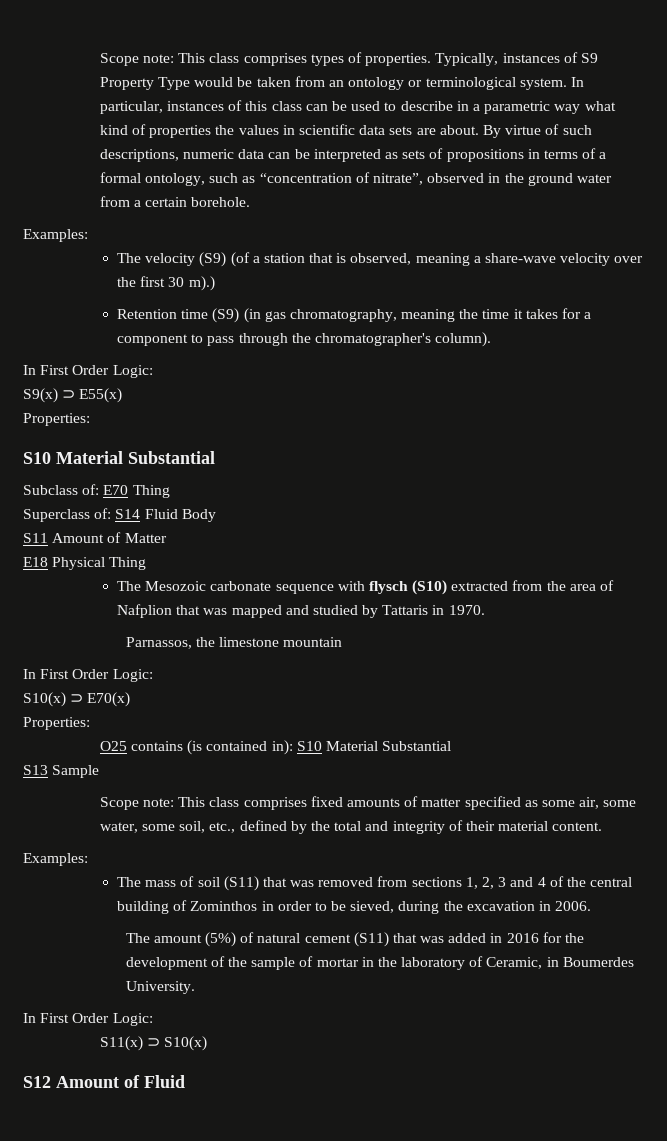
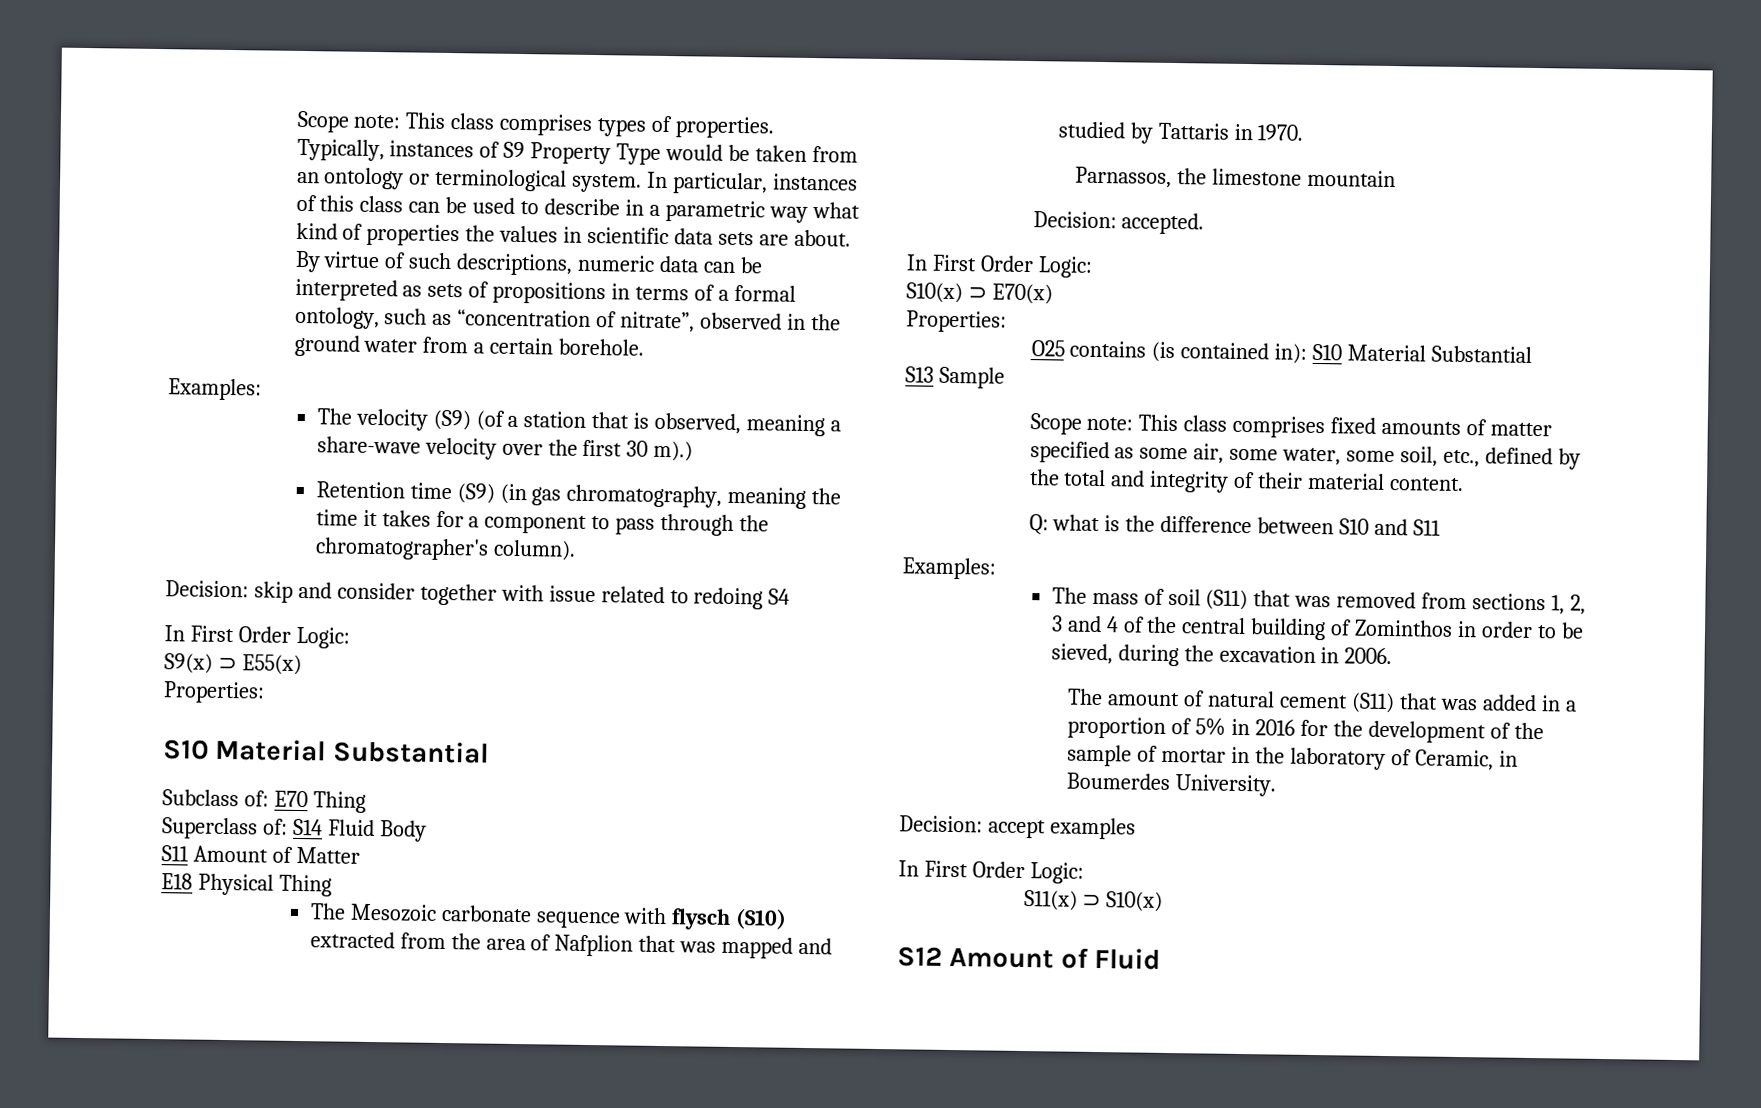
+ Decision: skip and consider together with issue related to redoing S4
+ Decision: accepted.
+ Q: what is the difference between S10 and S11
- The amount (5%) of natural cement (S11) that was added in 2016 for the development of the sample of mortar in the laboratory of Ceramic, in Boumerdes University.
+ The amount of natural cement (S11) that was added in a proportion of 5% in 2016 for the development of the sample of mortar in the laboratory of Ceramic, in Boumerdes University.
+ Decision: accept examples

